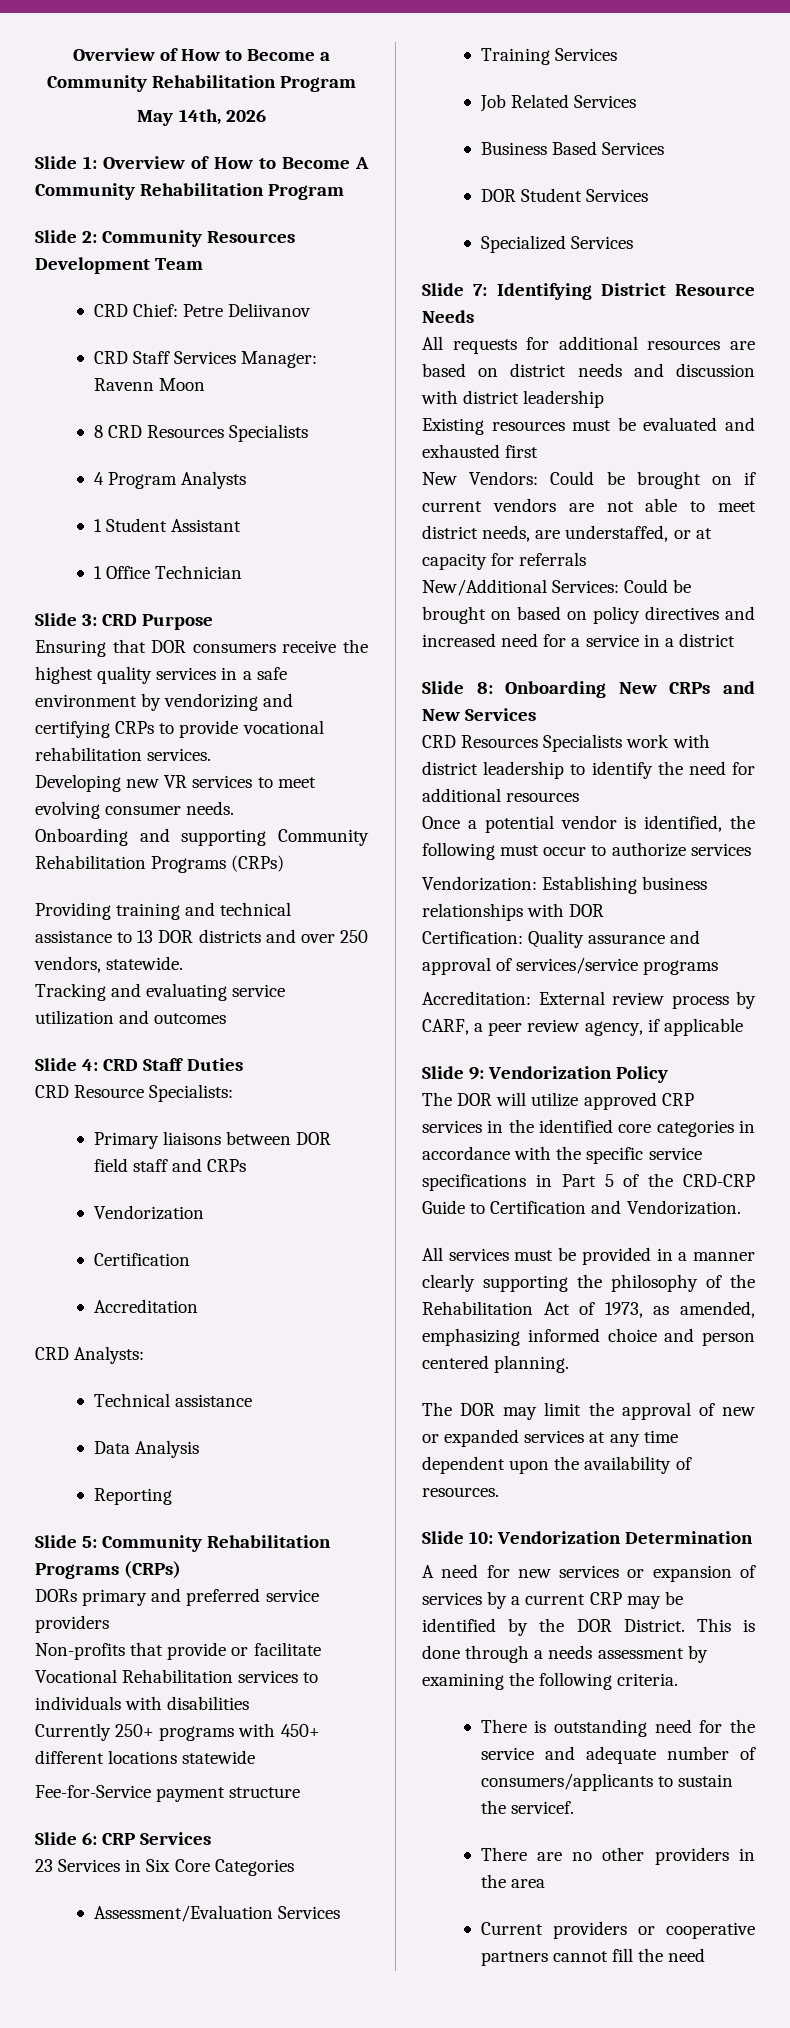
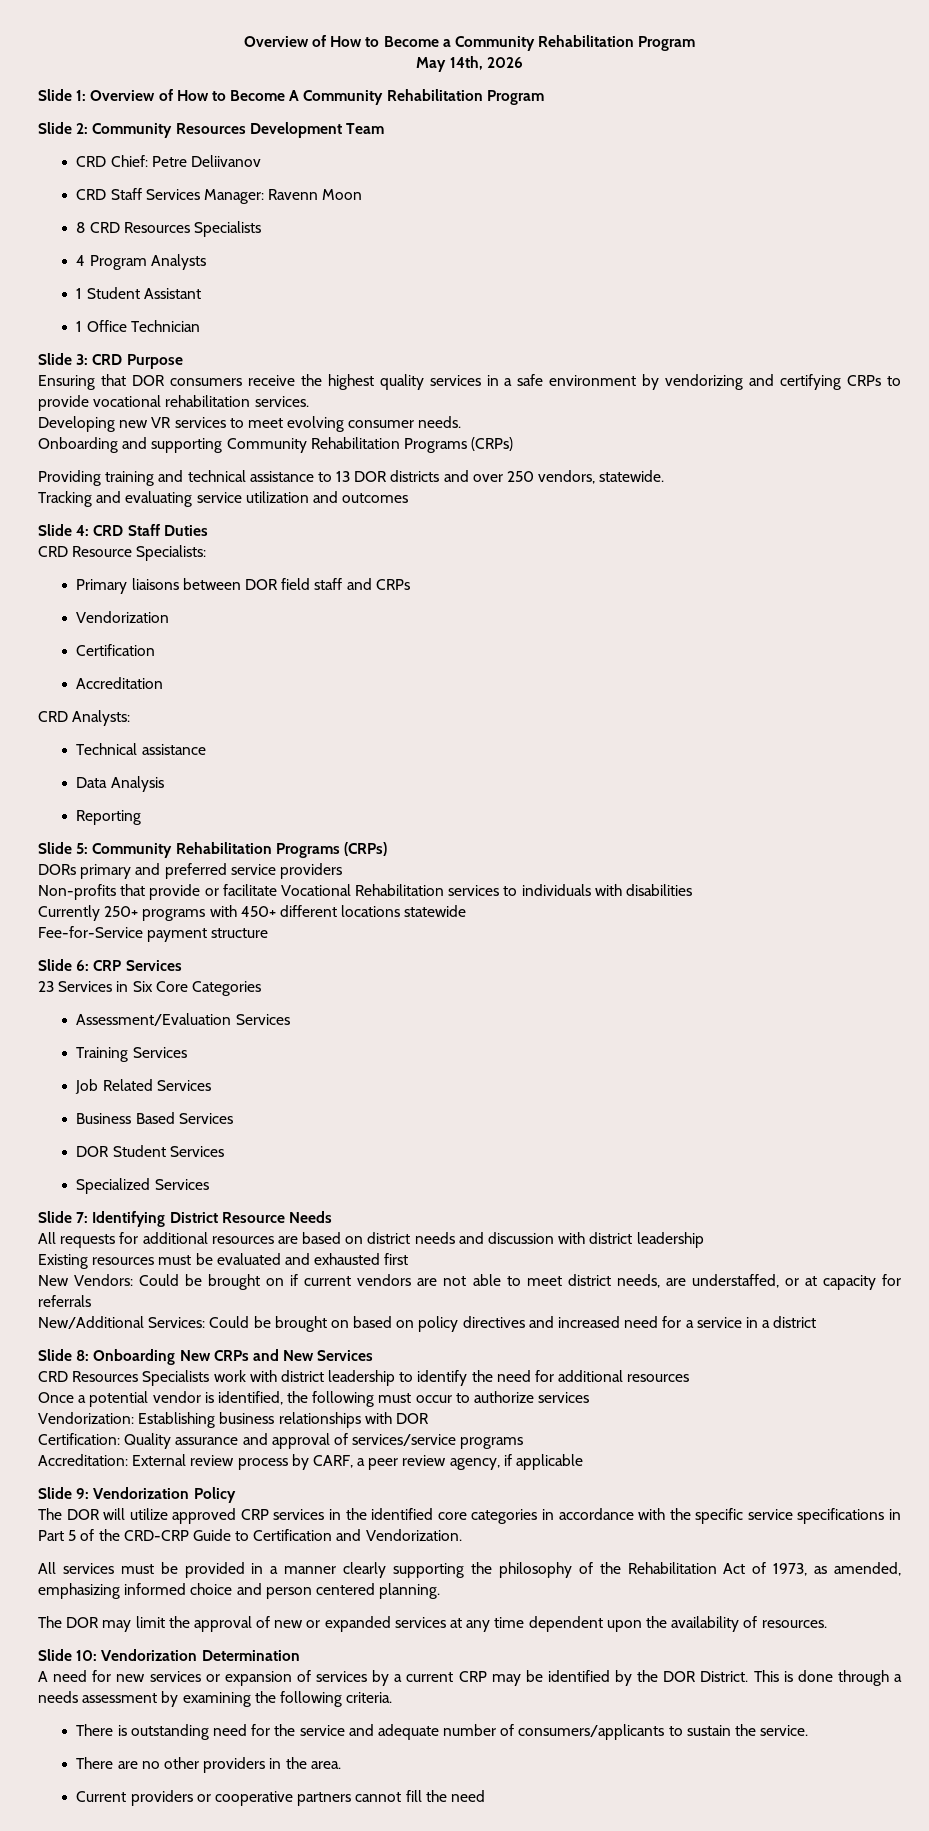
- There is outstanding need for the service and adequate number of consumers/applicants to sustain the servicef.
+ There is outstanding need for the service and adequate number of consumers/applicants to sustain the service.
- There are no other providers in the area
+ There are no other providers in the area.

